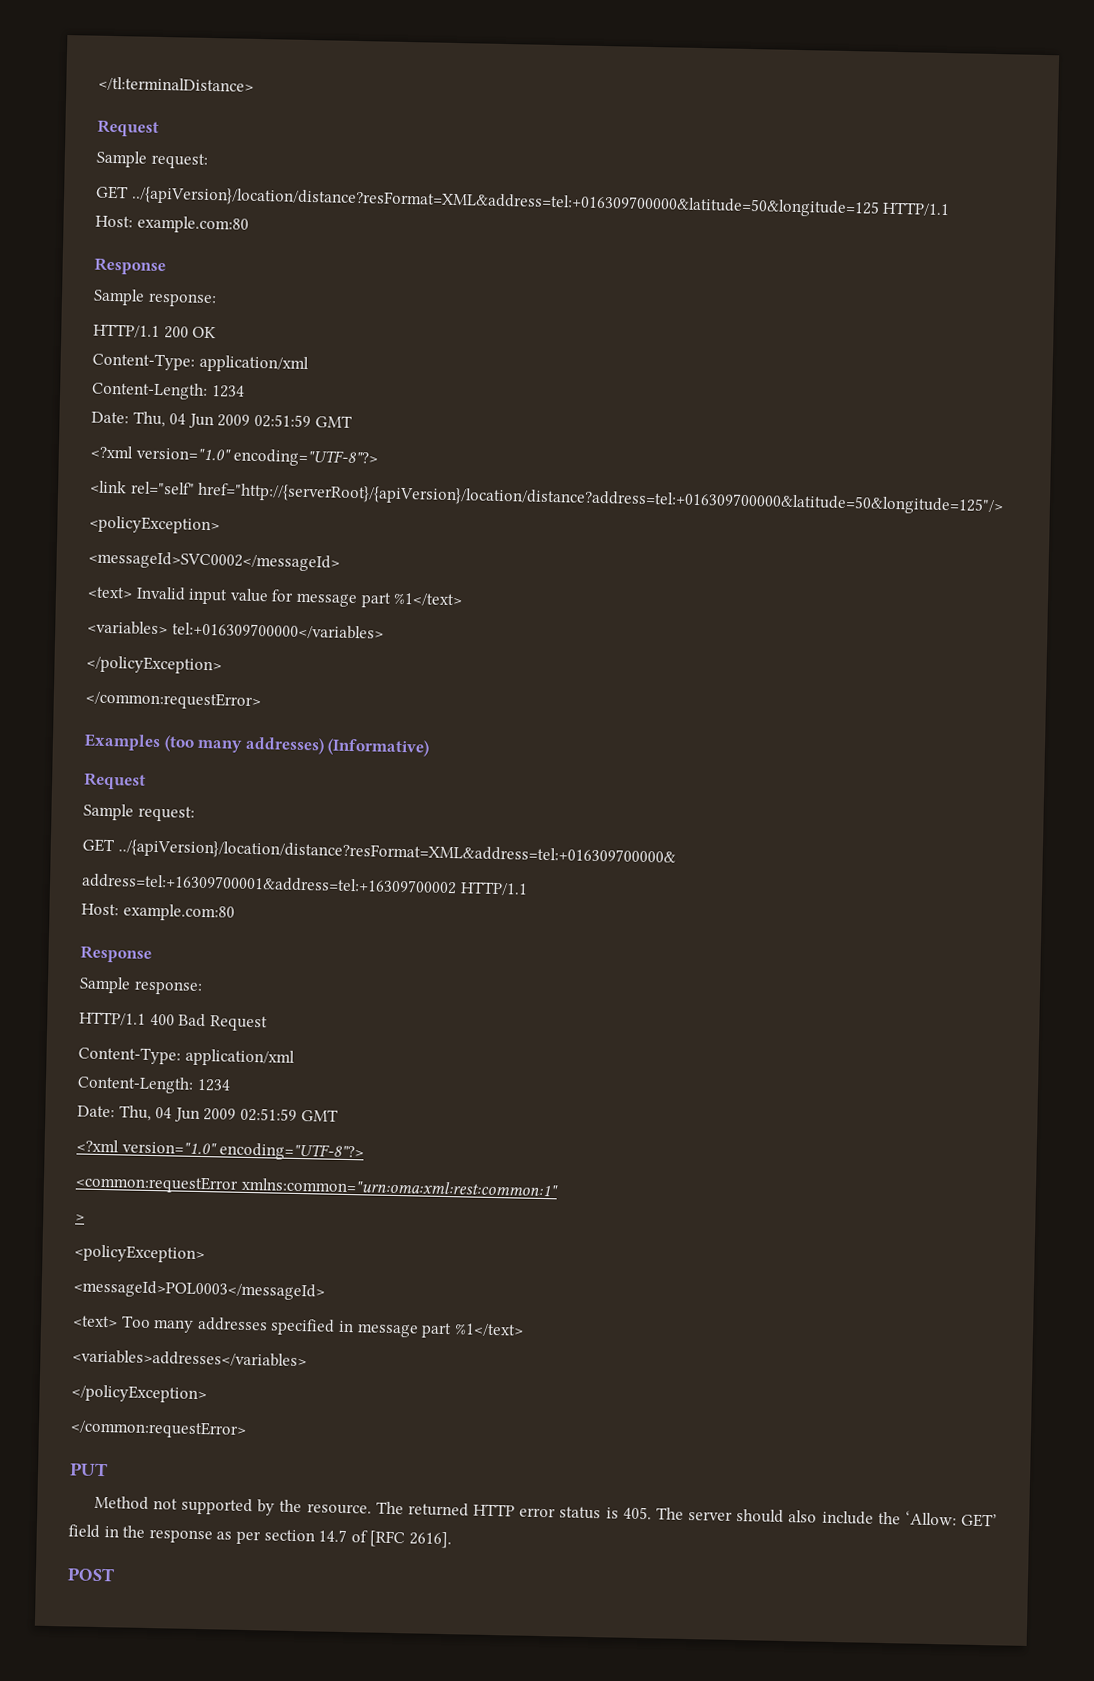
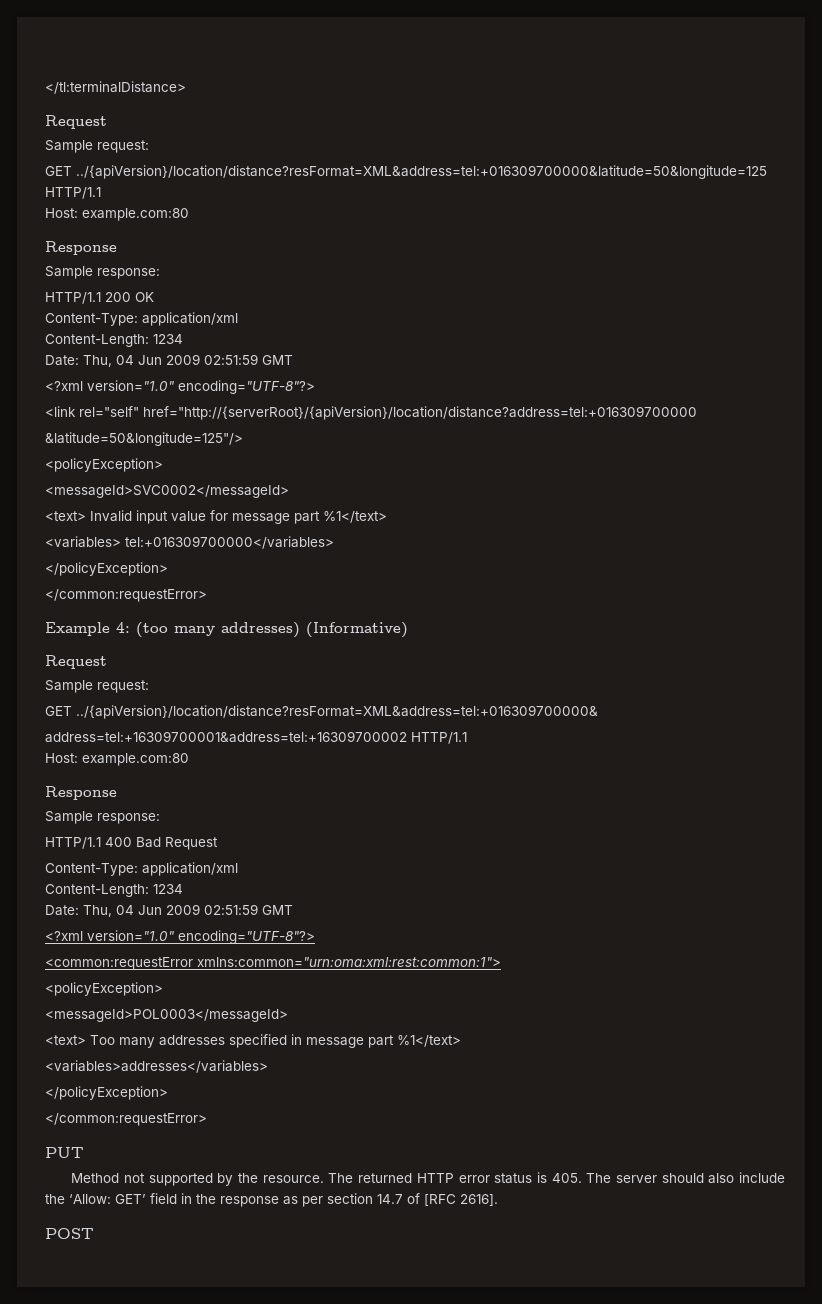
- <link rel="self" href="http://{serverRoot}/{apiVersion}/location/distance?address=tel:+016309700000&latitude=50&longitude=125"/>
+ <link rel="self" href="http://{serverRoot}/{apiVersion}/location/distance?address=tel:+016309700000
+ &latitude=50&longitude=125"/>
- Examples (too many addresses) (Informative)
+ Example 4: (too many addresses) (Informative)
- <common:requestError xmlns:common="urn:oma:xml:rest:common:1"
- >
+ <common:requestError xmlns:common="urn:oma:xml:rest:common:1">

